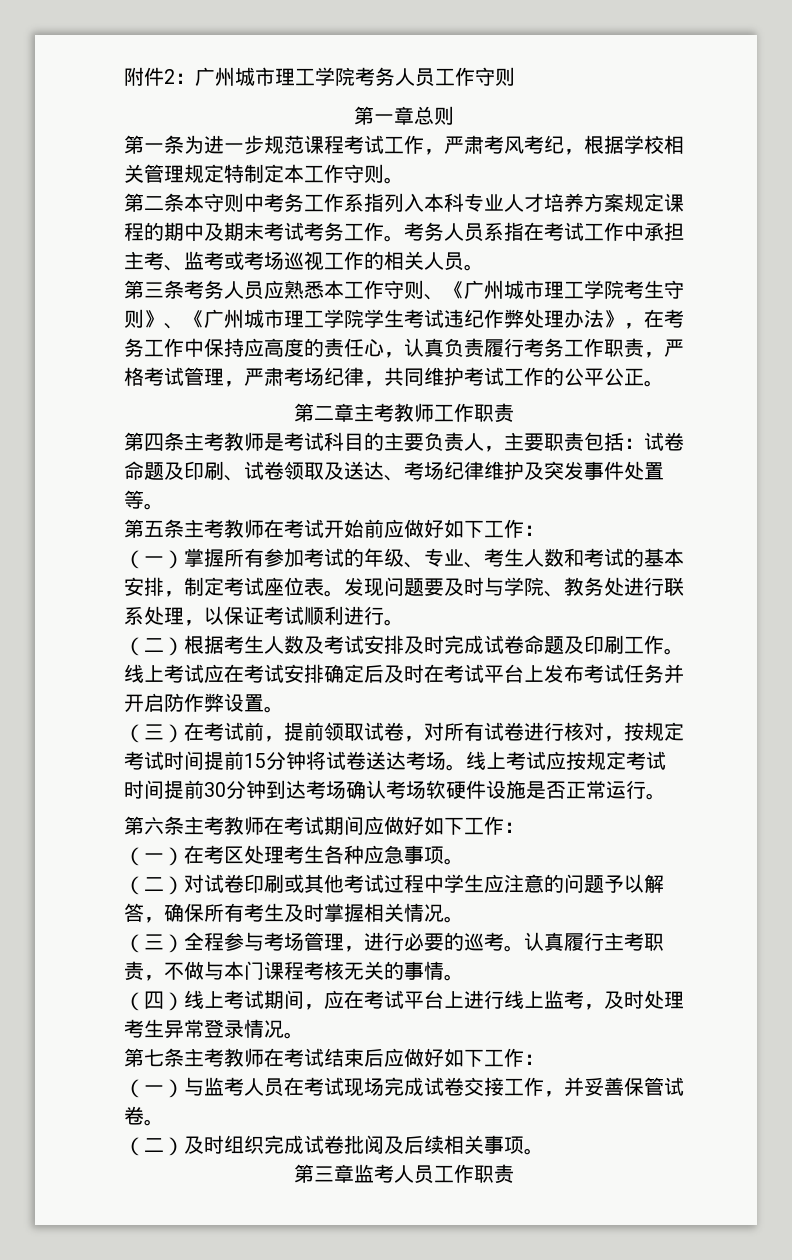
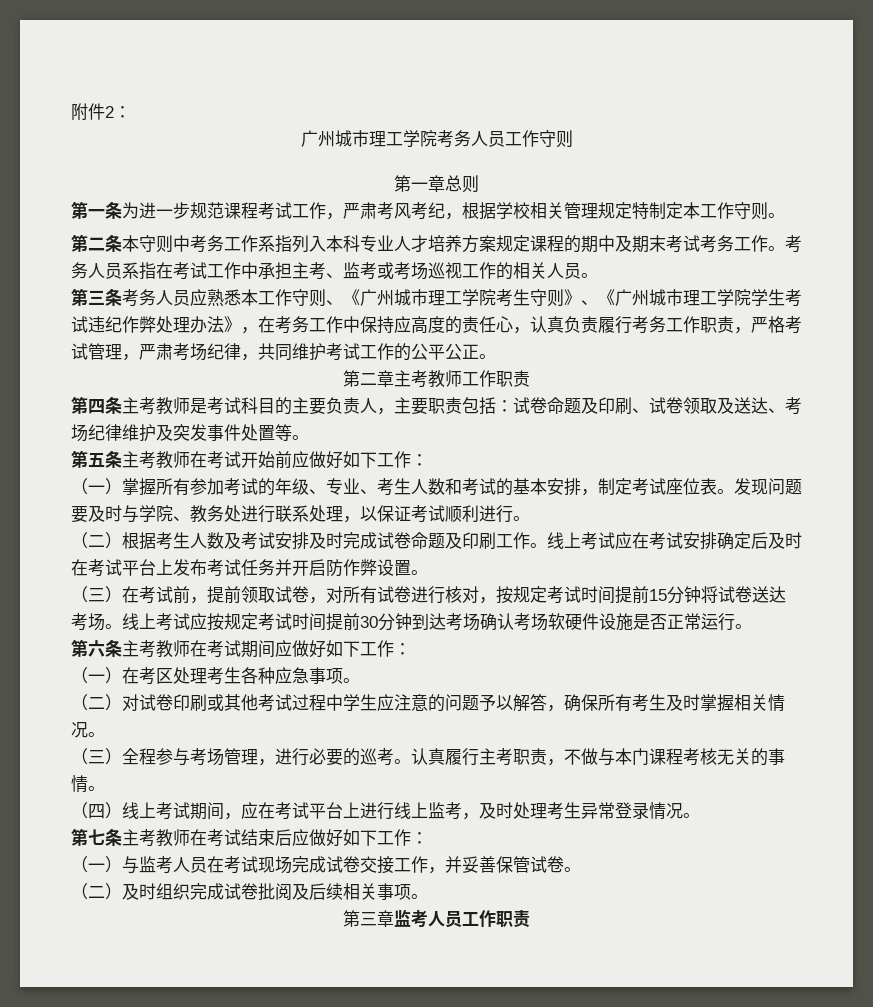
- 附件2：广州城市理工学院考务人员工作守则
+ 附件2：
+ 广州城市理工学院考务人员工作守则

